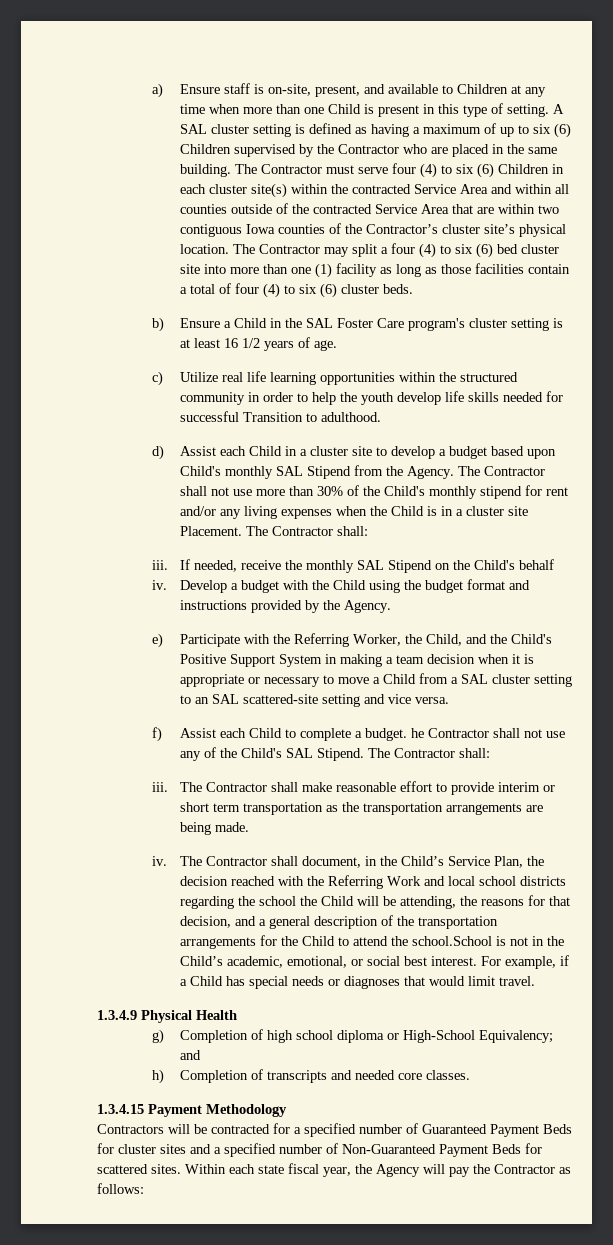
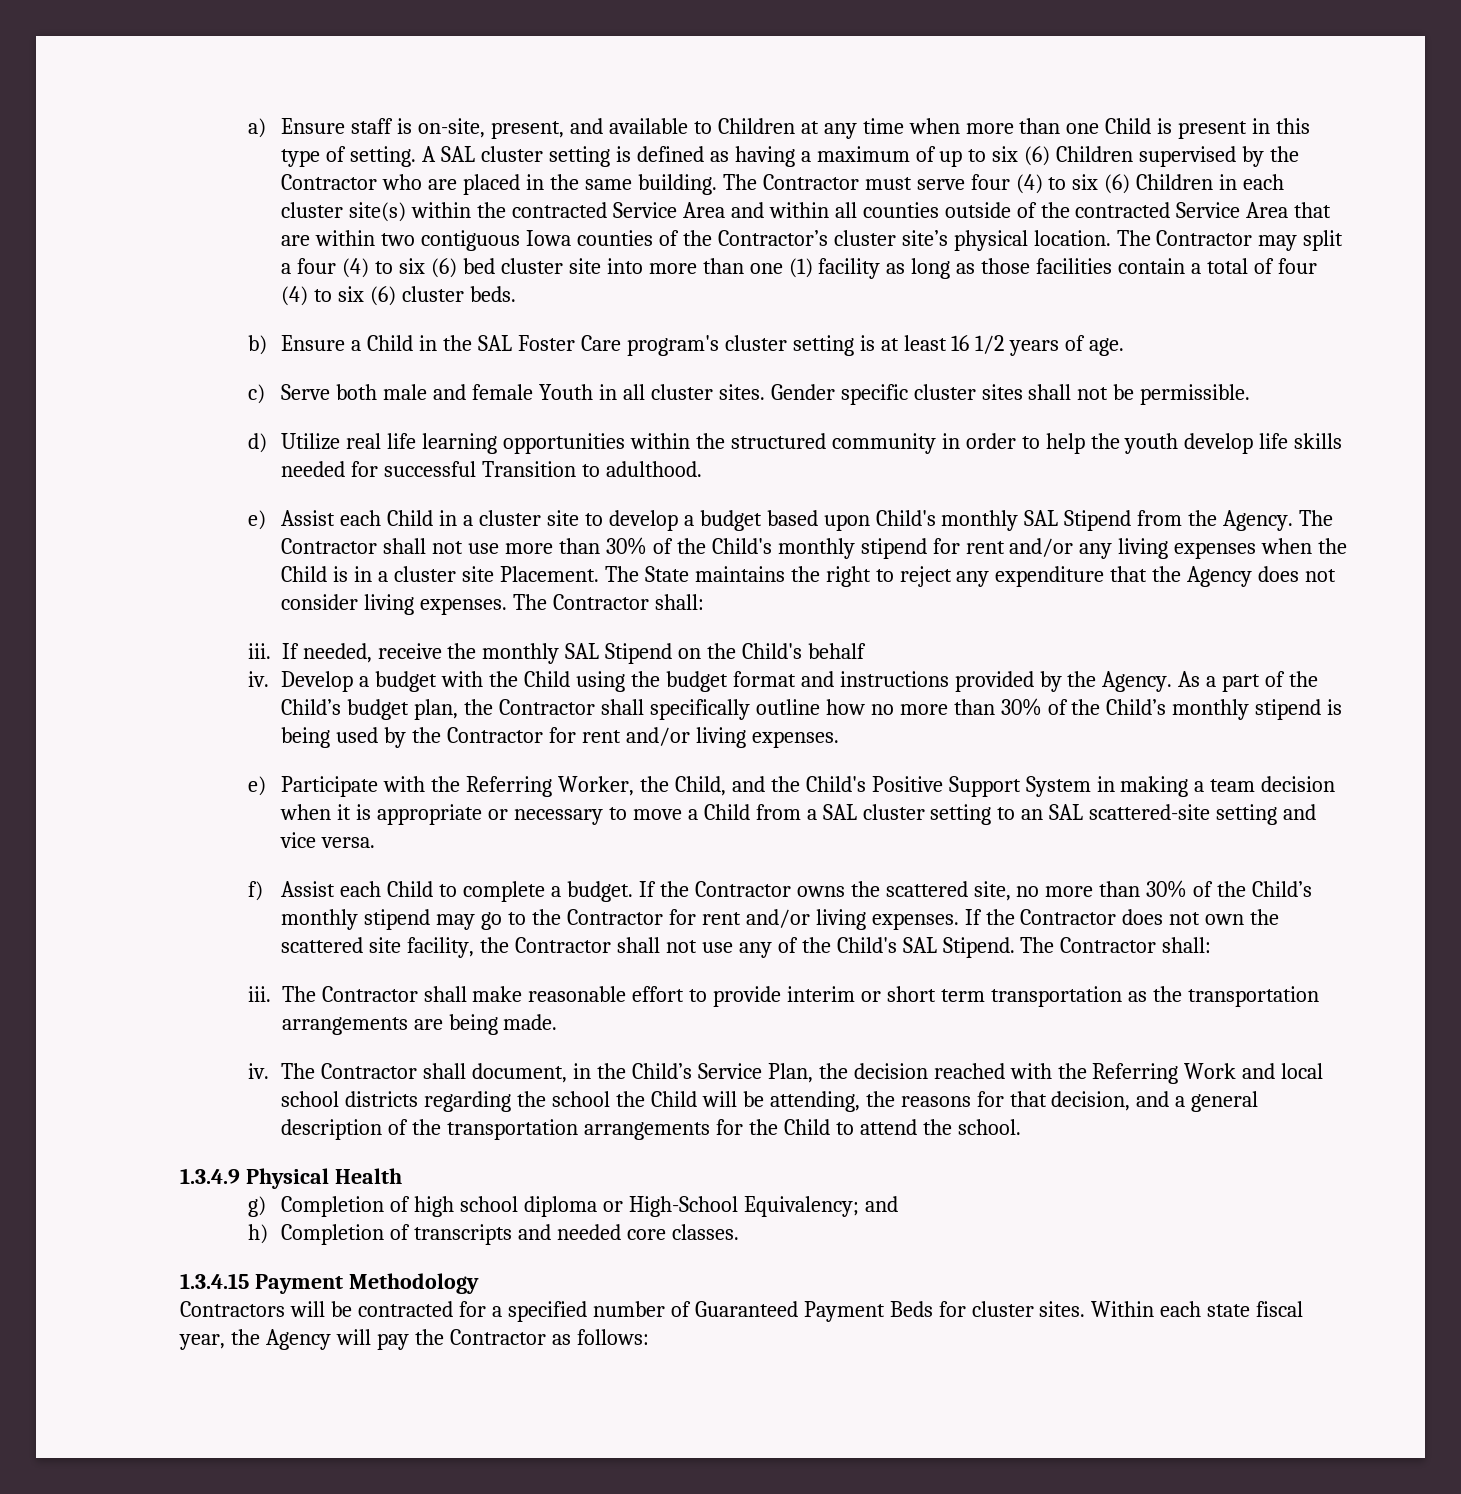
- c) Utilize real life learning opportunities within the structured community in order to help the youth develop life skills needed for successful Transition to adulthood.
+ c) Serve both male and female Youth in all cluster sites. Gender specific cluster sites shall not be permissible.
+ d) Utilize real life learning opportunities within the structured community in order to help the youth develop life skills needed for successful Transition to adulthood.
- d) Assist each Child in a cluster site to develop a budget based upon Child's monthly SAL Stipend from the Agency.
+ e) Assist each Child in a cluster site to develop a budget based upon Child's monthly SAL Stipend from the Agency.
- The Contractor shall not use more than 30% of the Child's monthly stipend for rent and/or any living expenses when the Child is in a cluster site Placement. The Contractor shall:
+ The Contractor shall not use more than 30% of the Child's monthly stipend for rent and/or any living expenses when the Child is in a cluster site Placement. The State maintains the right to reject any expenditure that the Agency does not consider living expenses. The Contractor shall:
+ As a part of the Child’s budget plan, the Contractor shall specifically outline how no more than 30% of the Child’s monthly stipend is being used by the Contractor for rent and/or living expenses.
- f) Assist each Child to complete a budget. he Contractor shall not use any of the Child's SAL Stipend.
+ f) Assist each Child to complete a budget. If the Contractor owns the scattered site, no more than 30% of the Child’s monthly stipend may go to the Contractor for rent and/or living expenses. If the Contractor does not own the scattered site facility, the Contractor shall not use any of the Child's SAL Stipend.
- The Contractor shall document, in the Child’s Service Plan, the decision reached with the Referring Work and local school districts regarding the school the Child will be attending, the reasons for that decision, and a general description of the transportation arrangements for the Child to attend the school.School is not in the Child’s academic, emotional, or social best interest. For example, if a Child has special needs or diagnoses that would limit travel.
+ The Contractor shall document, in the Child’s Service Plan, the decision reached with the Referring Work and local school districts regarding the school the Child will be attending, the reasons for that decision, and a general description of the transportation arrangements for the Child to attend the school.
- Contractors will be contracted for a specified number of Guaranteed Payment Beds for cluster sites and a specified number of Non-Guaranteed Payment Beds for scattered sites.
+ Contractors will be contracted for a specified number of Guaranteed Payment Beds for cluster sites.

